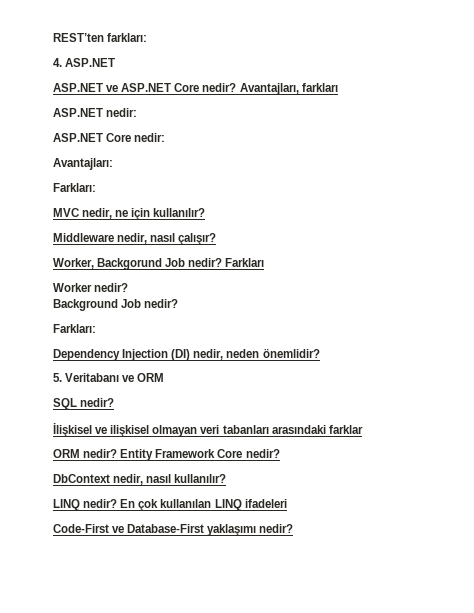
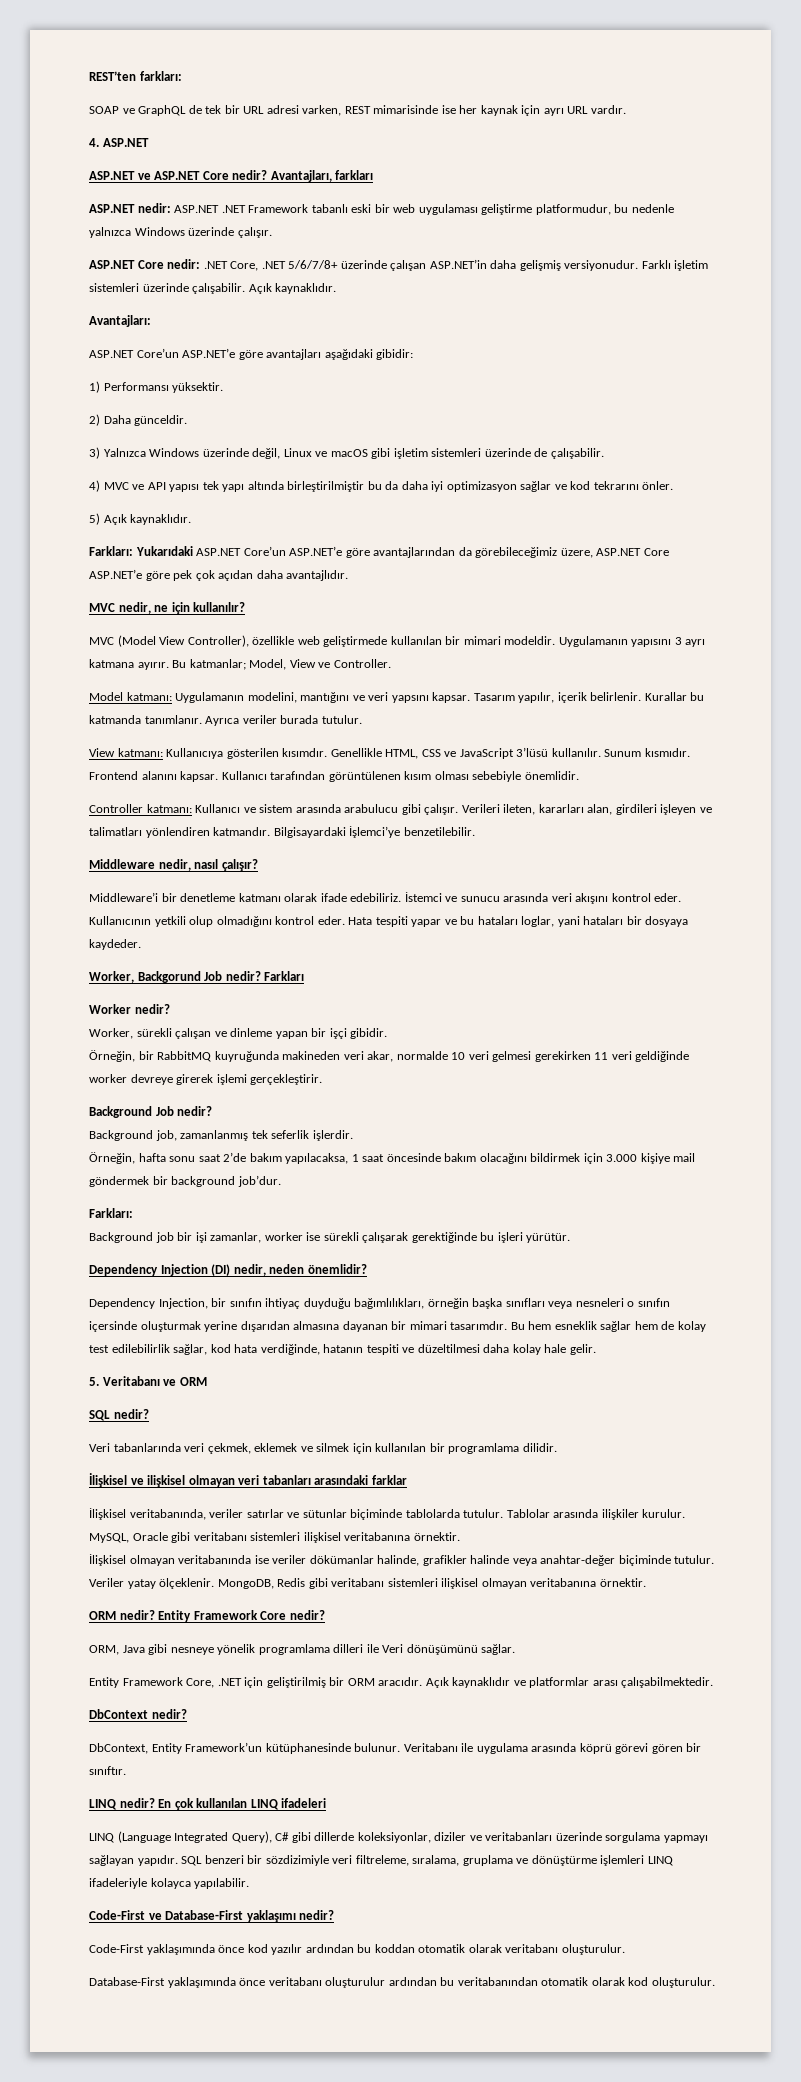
+ SOAP ve GraphQL de tek bir URL adresi varken, REST mimarisinde ise her kaynak için ayrı URL vardır.
- ASP.NET nedir:
- ASP.NET Core nedir:
+ ASP.NET nedir: ASP.NET .NET Framework tabanlı eski bir web uygulaması geliştirme platformudur, bu nedenle yalnızca Windows üzerinde çalışır.
+ ASP.NET Core nedir: .NET Core, .NET 5/6/7/8+ üzerinde çalışan ASP.NET’in daha gelişmiş versiyonudur. Farklı işletim sistemleri üzerinde çalışabilir. Açık kaynaklıdır.
  Avantajları:
- Farkları:
+ ASP.NET Core’un ASP.NET’e göre avantajları aşağıdaki gibidir:
+ 1) Performansı yüksektir.
+ 2) Daha günceldir.
+ 3) Yalnızca Windows üzerinde değil, Linux ve macOS gibi işletim sistemleri üzerinde de çalışabilir.
+ 4) MVC ve API yapısı tek yapı altında birleştirilmiştir bu da daha iyi optimizasyon sağlar ve kod tekrarını önler.
+ 5) Açık kaynaklıdır.
+ Farkları: Yukarıdaki ASP.NET Core’un ASP.NET’e göre avantajlarından da görebileceğimiz üzere, ASP.NET Core ASP.NET’e göre pek çok açıdan daha avantajlıdır.
+ MVC (Model View Controller), özellikle web geliştirmede kullanılan bir mimari modeldir. Uygulamanın yapısını 3 ayrı katmana ayırır. Bu katmanlar; Model, View ve Controller.
+ Model katmanı: Uygulamanın modelini, mantığını ve veri yapsını kapsar. Tasarım yapılır, içerik belirlenir. Kurallar bu katmanda tanımlanır. Ayrıca veriler burada tutulur.
+ View katmanı: Kullanıcıya gösterilen kısımdır. Genellikle HTML, CSS ve JavaScript 3’lüsü kullanılır. Sunum kısmıdır. Frontend alanını kapsar. Kullanıcı tarafından görüntülenen kısım olması sebebiyle önemlidir.
+ Controller katmanı: Kullanıcı ve sistem arasında arabulucu gibi çalışır. Verileri ileten, kararları alan, girdileri işleyen ve talimatları yönlendiren katmandır. Bilgisayardaki İşlemci’ye benzetilebilir.
  Middleware nedir, nasıl çalışır?
+ Middleware’i bir denetleme katmanı olarak ifade edebiliriz. İstemci ve sunucu arasında veri akışını kontrol eder. Kullanıcının yetkili olup olmadığını kontrol eder. Hata tespiti yapar ve bu hataları loglar, yani hataları bir dosyaya kaydeder.
+ Worker, sürekli çalışan ve dinleme yapan bir işçi gibidir.
+ Örneğin, bir RabbitMQ kuyruğunda makineden veri akar, normalde 10 veri gelmesi gerekirken 11 veri geldiğinde worker devreye girerek işlemi gerçekleştirir.
  Background Job nedir?
+ Background job, zamanlanmış tek seferlik işlerdir.
+ Örneğin, hafta sonu saat 2’de bakım yapılacaksa, 1 saat öncesinde bakım olacağını bildirmek için 3.000 kişiye mail göndermek bir background job’dur.
  Farkları:
+ Background job bir işi zamanlar, worker ise sürekli çalışarak gerektiğinde bu işleri yürütür.
+ Dependency Injection, bir sınıfın ihtiyaç duyduğu bağımlılıkları, örneğin başka sınıfları veya nesneleri o sınıfın içersinde oluşturmak yerine dışarıdan almasına dayanan bir mimari tasarımdır. Bu hem esneklik sağlar hem de kolay test edilebilirlik sağlar, kod hata verdiğinde, hatanın tespiti ve düzeltilmesi daha kolay hale gelir.
+ Veri tabanlarında veri çekmek, eklemek ve silmek için kullanılan bir programlama dilidir.
+ İlişkisel veritabanında, veriler satırlar ve sütunlar biçiminde tablolarda tutulur. Tablolar arasında ilişkiler kurulur. MySQL, Oracle gibi veritabanı sistemleri ilişkisel veritabanına örnektir.
+ İlişkisel olmayan veritabanında ise veriler dökümanlar halinde, grafikler halinde veya anahtar-değer biçiminde tutulur. Veriler yatay ölçeklenir. MongoDB, Redis gibi veritabanı sistemleri ilişkisel olmayan veritabanına örnektir.
- DbContext nedir, nasıl kullanılır?
+ ORM, Java gibi nesneye yönelik programlama dilleri ile Veri dönüşümünü sağlar.
+ Entity Framework Core, .NET için geliştirilmiş bir ORM aracıdır. Açık kaynaklıdır ve platformlar arası çalışabilmektedir.
+ DbContext nedir?
+ DbContext, Entity Framework’un kütüphanesinde bulunur. Veritabanı ile uygulama arasında köprü görevi gören bir sınıftır.
+ LINQ (Language Integrated Query), C# gibi dillerde koleksiyonlar, diziler ve veritabanları üzerinde sorgulama yapmayı sağlayan yapıdır. SQL benzeri bir sözdizimiyle veri filtreleme, sıralama, gruplama ve dönüştürme işlemleri LINQ ifadeleriyle kolayca yapılabilir.
+ Code-First yaklaşımında önce kod yazılır ardından bu koddan otomatik olarak veritabanı oluşturulur.
+ Database-First yaklaşımında önce veritabanı oluşturulur ardından bu veritabanından otomatik olarak kod oluşturulur.

